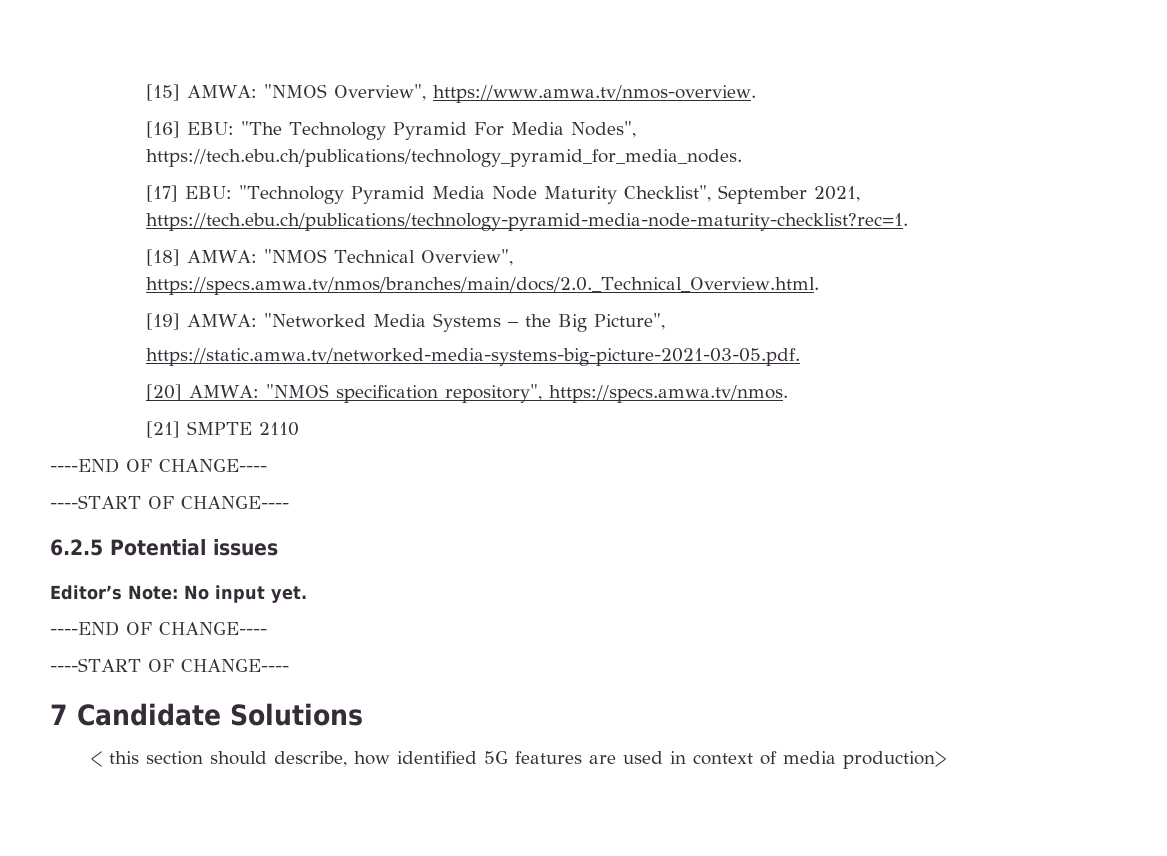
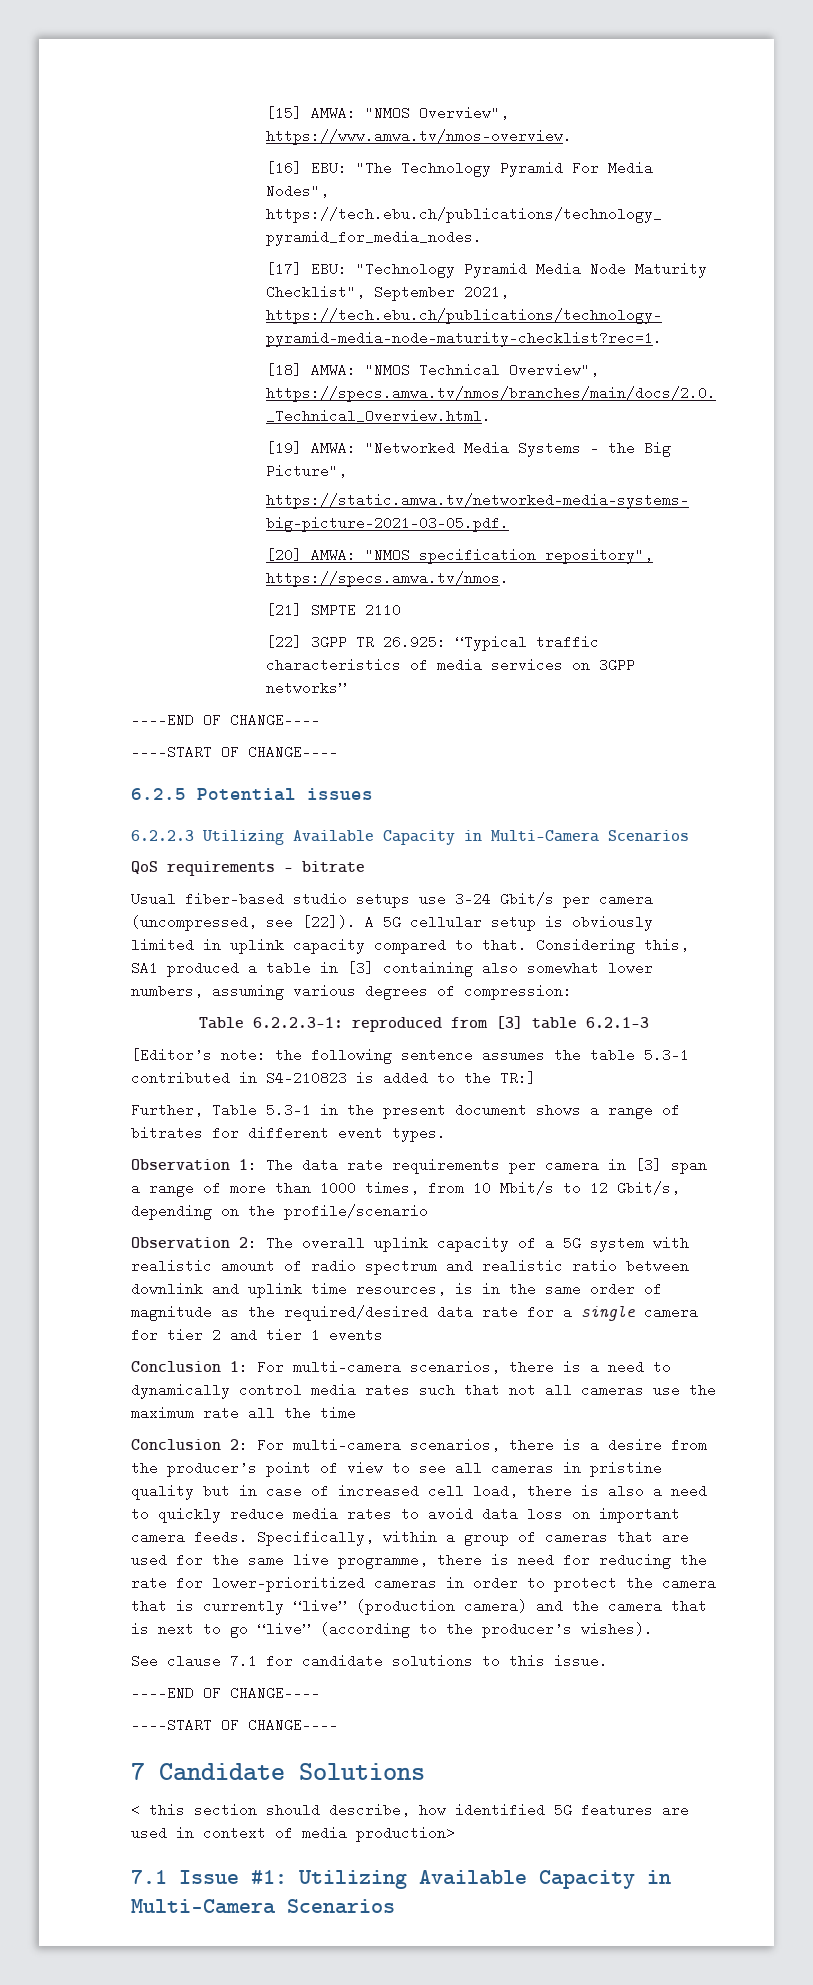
+ [22] 3GPP TR 26.925: “Typical traffic characteristics of media services on 3GPP networks”
- Editor’s Note: No input yet.
+ 6.2.2.3 Utilizing Available Capacity in Multi-Camera Scenarios
+ QoS requirements - bitrate
+ Usual fiber-based studio setups use 3-24 Gbit/s per camera (uncompressed, see [22]). A 5G cellular setup is obviously limited in uplink capacity compared to that. Considering this, SA1 produced a table in [3] containing also somewhat lower numbers, assuming various degrees of compression:
+ Table 6.2.2.3-1: reproduced from [3] table 6.2.1-3
+ [Editor’s note: the following sentence assumes the table 5.3-1 contributed in S4-210823 is added to the TR:]
+ Further, Table 5.3-1 in the present document shows a range of bitrates for different event types.
+ Observation 1: The data rate requirements per camera in [3] span a range of more than 1000 times, from 10 Mbit/s to 12 Gbit/s, depending on the profile/scenario
+ Observation 2: The overall uplink capacity of a 5G system with realistic amount of radio spectrum and realistic ratio between downlink and uplink time resources, is in the same order of magnitude as the required/desired data rate for a single camera for tier 2 and tier 1 events
+ Conclusion 1: For multi-camera scenarios, there is a need to dynamically control media rates such that not all cameras use the maximum rate all the time
+ Conclusion 2: For multi-camera scenarios, there is a desire from the producer’s point of view to see all cameras in pristine quality but in case of increased cell load, there is also a need to quickly reduce media rates to avoid data loss on important camera feeds. Specifically, within a group of cameras that are used for the same live programme, there is need for reducing the rate for lower-prioritized cameras in order to protect the camera that is currently “live” (production camera) and the camera that is next to go “live” (according to the producer’s wishes).
+ See clause 7.1 for candidate solutions to this issue.
+ 7.1 Issue #1: Utilizing Available Capacity in Multi-Camera Scenarios

